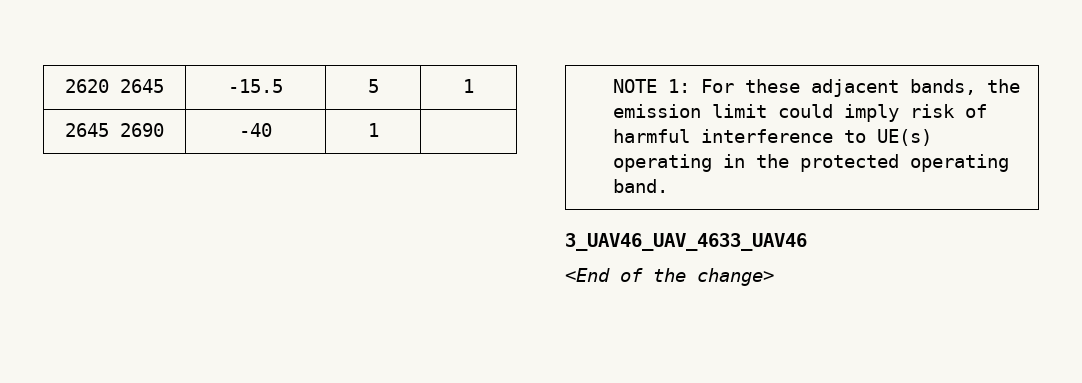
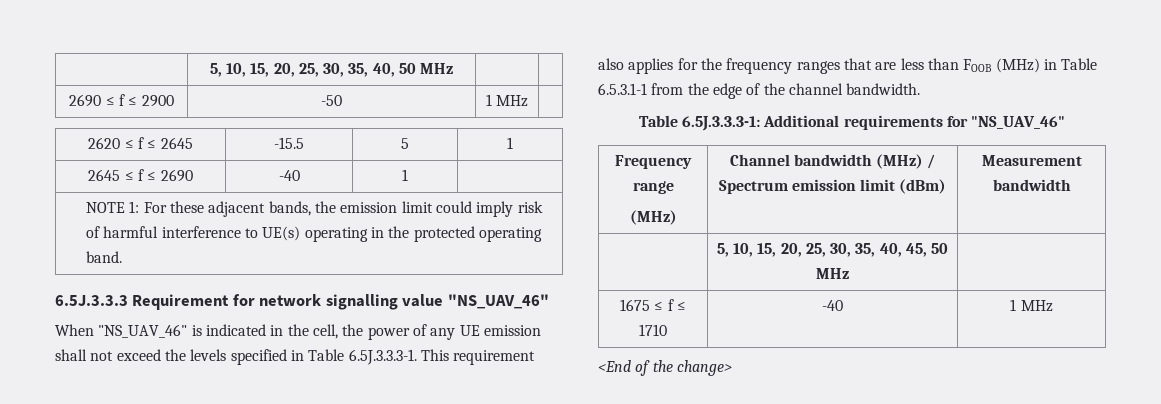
- 2620 2645 | -15.5 | 5 | 1
+ | 5, 10, 15, 20, 25, 30, 35, 40, 50 MHz | |
+ 2690 ≤ f ≤ 2900 | -50 | 1 MHz |
+ 2620 ≤ f ≤ 2645 | -15.5 | 5 | 1
- 2645 2690 | -40 | 1 |
+ 2645 ≤ f ≤ 2690 | -40 | 1 |
- 3_UAV46_UAV_4633_UAV46
+ 6.5J.3.3.3 Requirement for network signalling value "NS_UAV_46"
+ When "NS_UAV_46" is indicated in the cell, the power of any UE emission shall not exceed the levels specified in Table 6.5J.3.3.3-1. This requirement also applies for the frequency ranges that are less than FOOB (MHz) in Table 6.5.3.1-1 from the edge of the channel bandwidth.
+ Table 6.5J.3.3.3-1: Additional requirements for "NS_UAV_46"
+ Frequency range
+ (MHz) | Channel bandwidth (MHz) / Spectrum emission limit (dBm) | Measurement bandwidth
+ | 5, 10, 15, 20, 25, 30, 35, 40, 45, 50 MHz |
+ 1675 ≤ f ≤ 1710 | -40 | 1 MHz

